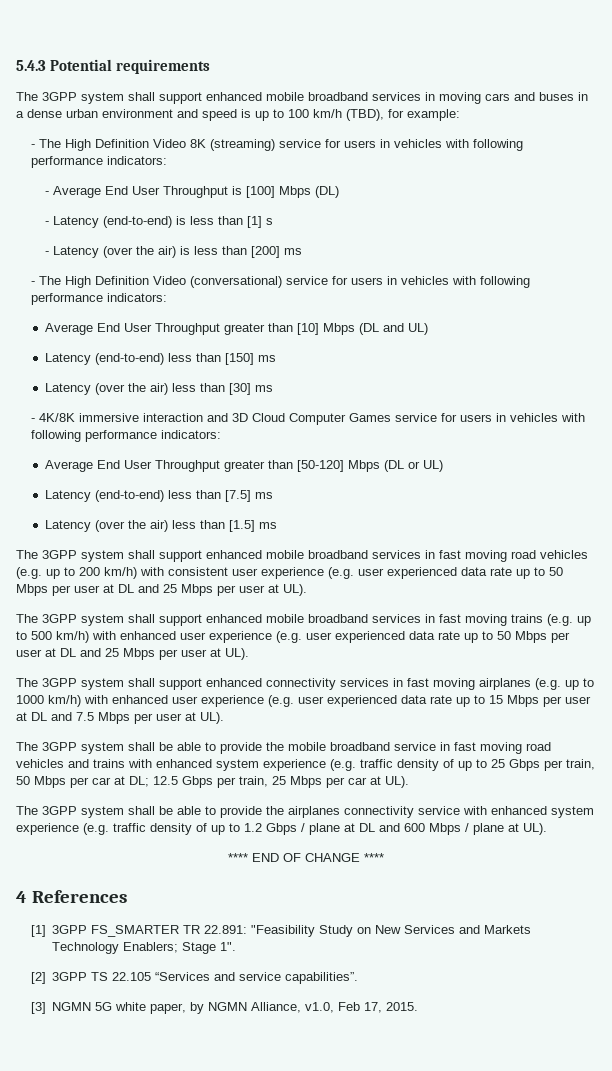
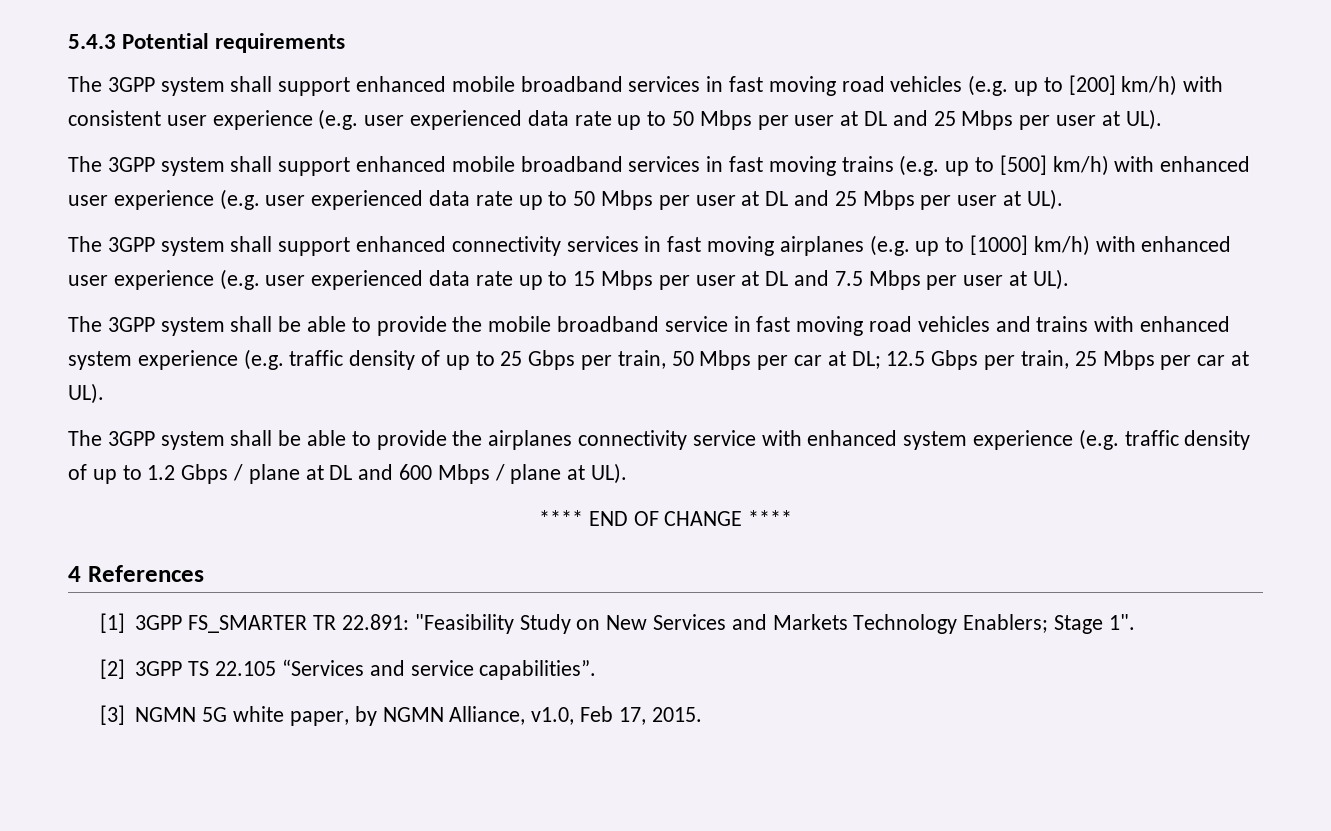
- The 3GPP system shall support enhanced mobile broadband services in moving cars and buses in a dense urban environment and speed is up to 100 km/h (TBD), for example:
- - The High Definition Video 8K (streaming) service for users in vehicles with following performance indicators:
- - Average End User Throughput is [100] Mbps (DL)
- - Latency (end-to-end) is less than [1] s
- - Latency (over the air) is less than [200] ms
- - The High Definition Video (conversational) service for users in vehicles with following performance indicators:
- Average End User Throughput greater than [10] Mbps (DL and UL)
- Latency (end-to-end) less than [150] ms
- Latency (over the air) less than [30] ms
- - 4K/8K immersive interaction and 3D Cloud Computer Games service for users in vehicles with following performance indicators:
- Average End User Throughput greater than [50-120] Mbps (DL or UL)
- Latency (end-to-end) less than [7.5] ms
- Latency (over the air) less than [1.5] ms
- The 3GPP system shall support enhanced mobile broadband services in fast moving road vehicles (e.g. up to 200 km/h) with consistent user experience (e.g. user experienced data rate up to 50 Mbps per user at DL and 25 Mbps per user at UL).
+ The 3GPP system shall support enhanced mobile broadband services in fast moving road vehicles (e.g. up to [200] km/h) with consistent user experience (e.g. user experienced data rate up to 50 Mbps per user at DL and 25 Mbps per user at UL).
- The 3GPP system shall support enhanced mobile broadband services in fast moving trains (e.g. up to 500 km/h) with enhanced user experience (e.g. user experienced data rate up to 50 Mbps per user at DL and 25 Mbps per user at UL).
+ The 3GPP system shall support enhanced mobile broadband services in fast moving trains (e.g. up to [500] km/h) with enhanced user experience (e.g. user experienced data rate up to 50 Mbps per user at DL and 25 Mbps per user at UL).
- The 3GPP system shall support enhanced connectivity services in fast moving airplanes (e.g. up to 1000 km/h) with enhanced user experience (e.g. user experienced data rate up to 15 Mbps per user at DL and 7.5 Mbps per user at UL).
+ The 3GPP system shall support enhanced connectivity services in fast moving airplanes (e.g. up to [1000] km/h) with enhanced user experience (e.g. user experienced data rate up to 15 Mbps per user at DL and 7.5 Mbps per user at UL).

